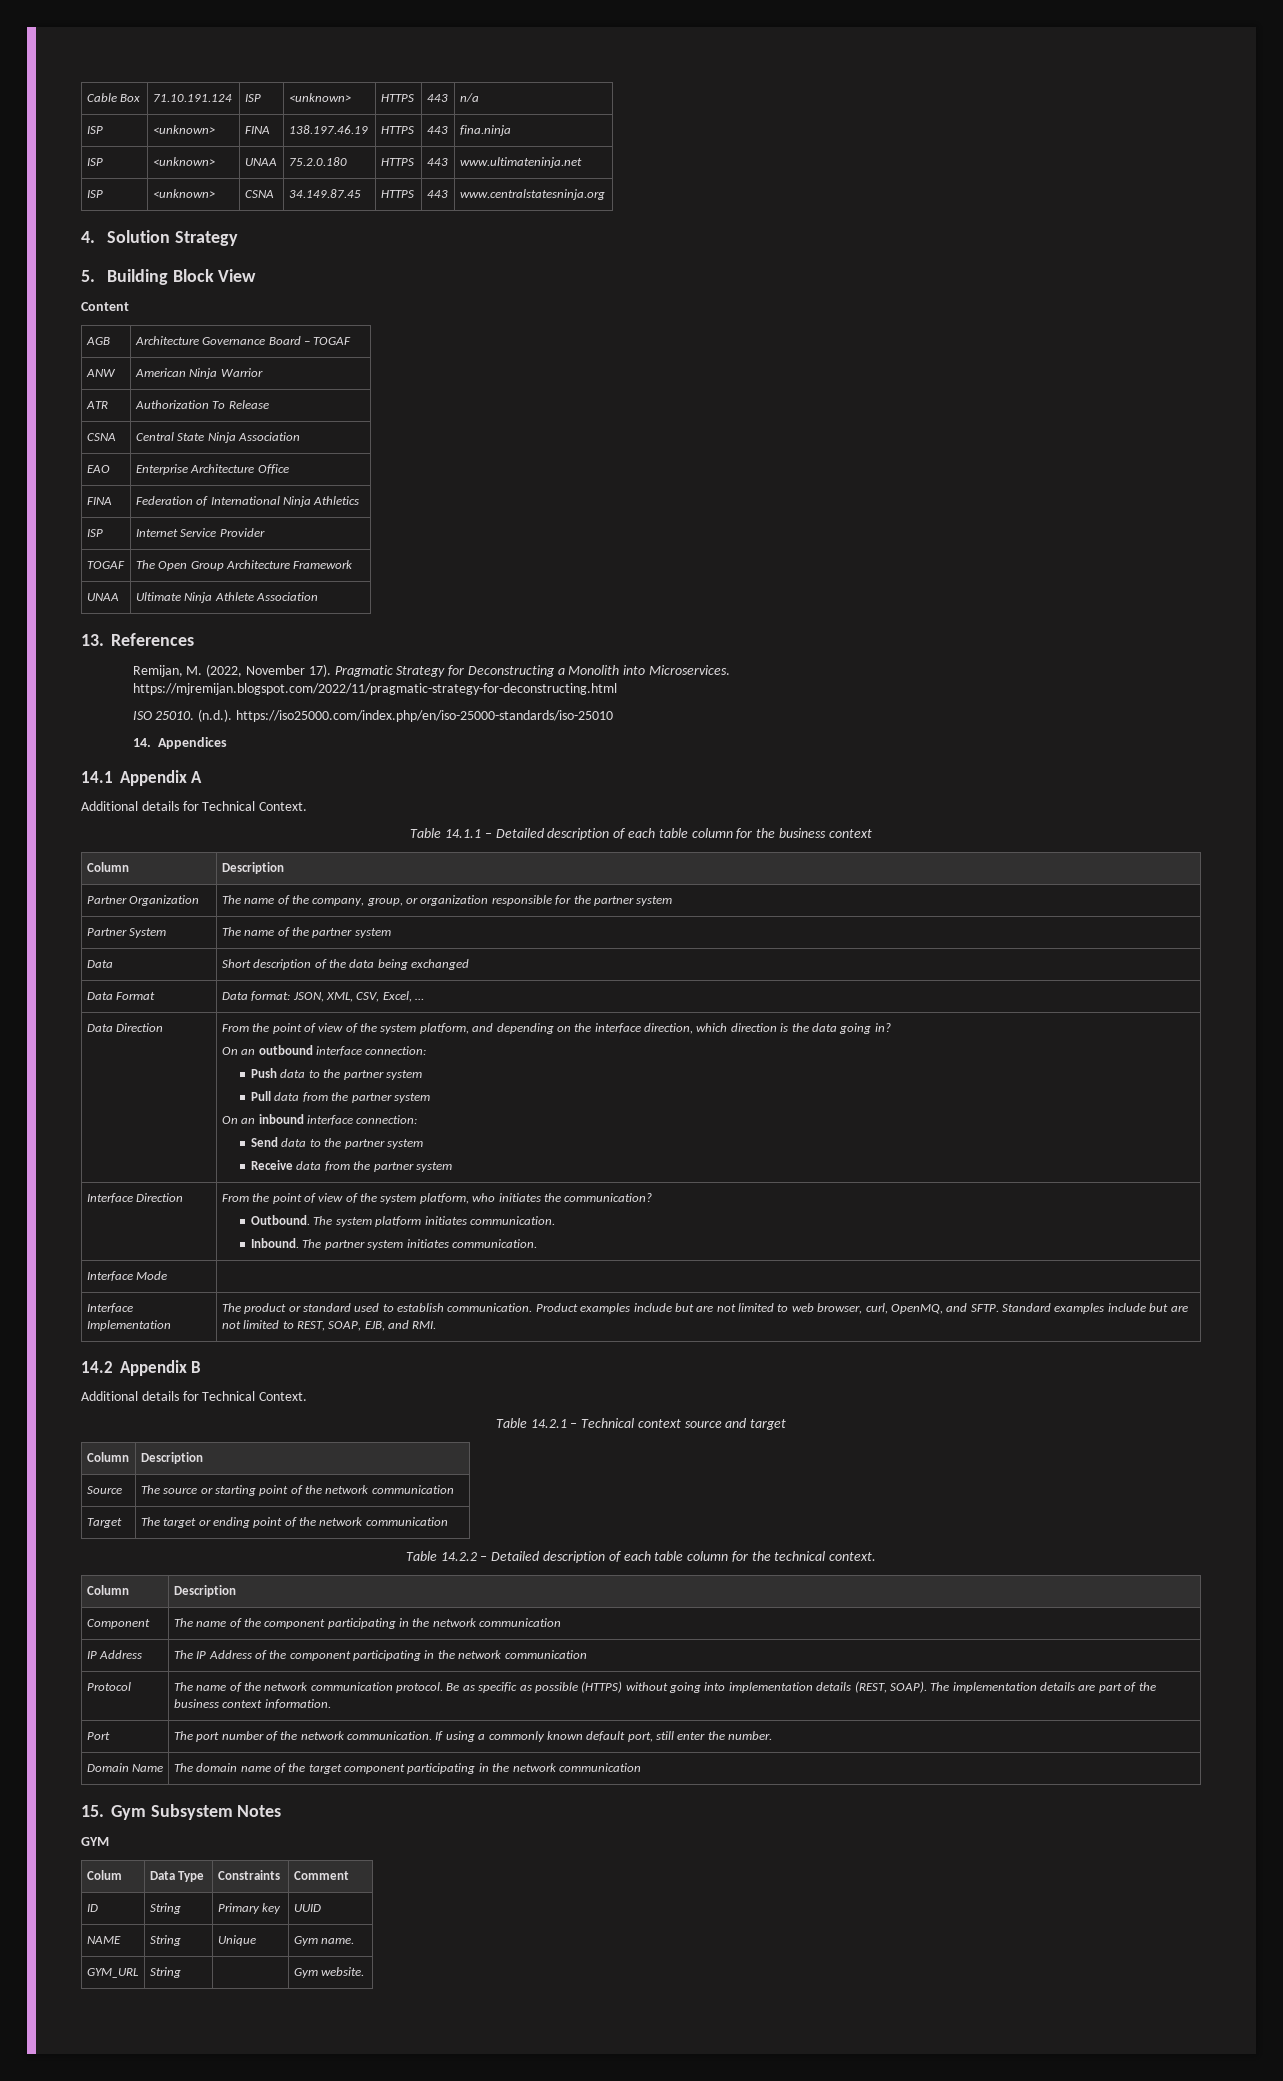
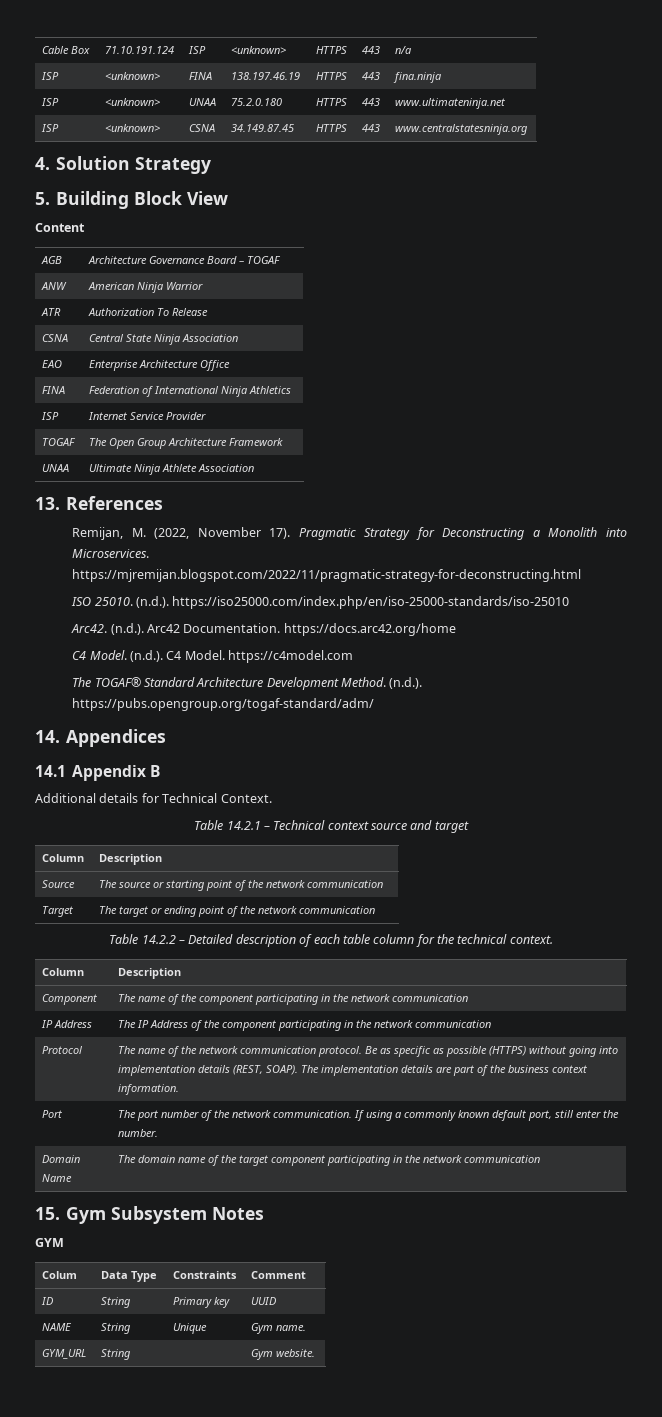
+ Arc42. (n.d.). Arc42 Documentation. https://docs.arc42.org/home
+ C4 Model. (n.d.). C4 Model. https://c4model.com
+ The TOGAF® Standard Architecture Development Method. (n.d.). https://pubs.opengroup.org/togaf-standard/adm/
  14. Appendices
- 14.1 Appendix A
- Additional details for Technical Context.
- Table 14.1.1 – Detailed description of each table column for the business context
- Column | Description
- Partner Organization | The name of the company, group, or organization responsible for the partner system
- Partner System | The name of the partner system
- Data | Short description of the data being exchanged
- Data Format | Data format: JSON, XML, CSV, Excel, …
- Data Direction | From the point of view of the system platform, and depending on the interface direction, which direction is the data going in?
- On an outbound interface connection:
- Push data to the partner system
- Pull data from the partner system
- On an inbound interface connection:
- Send data to the partner system
- Receive data from the partner system
- Interface Direction | From the point of view of the system platform, who initiates the communication?
- Outbound. The system platform initiates communication.
- Inbound. The partner system initiates communication.
- Interface Mode |
- Interface Implementation | The product or standard used to establish communication. Product examples include but are not limited to web browser, curl, OpenMQ, and SFTP. Standard examples include but are not limited to REST, SOAP, EJB, and RMI.
- 14.2 Appendix B
+ 14.1 Appendix B

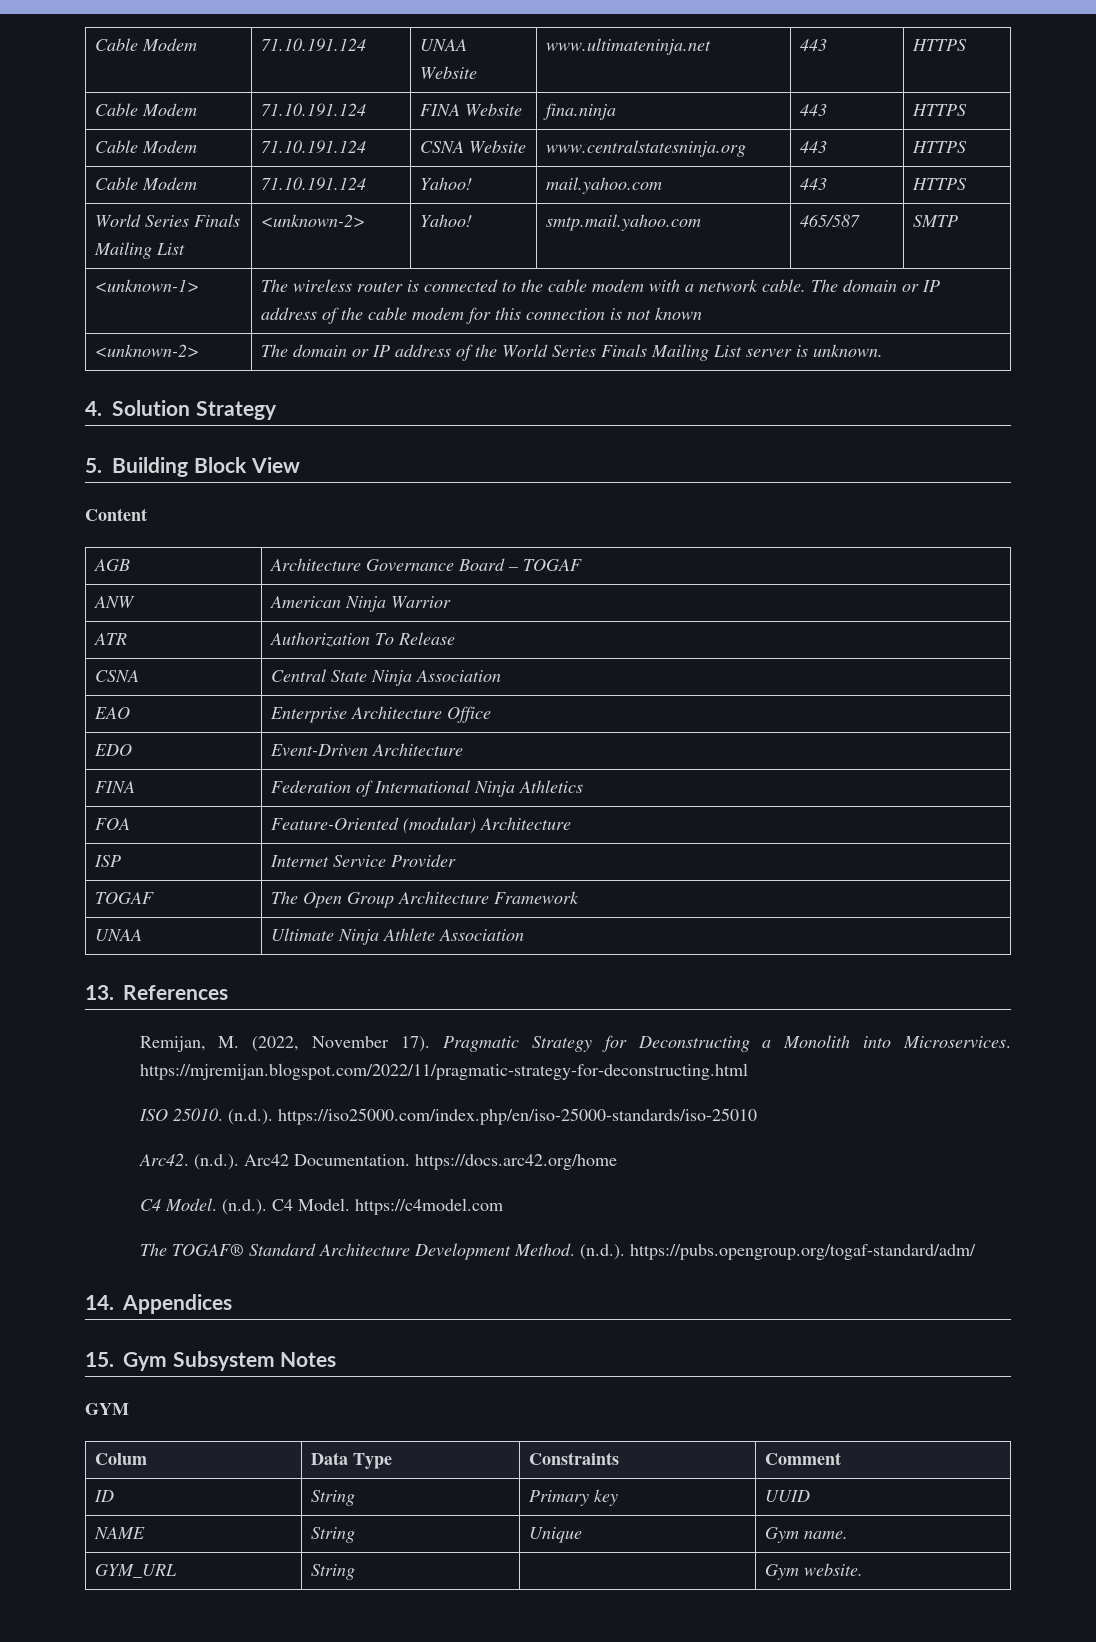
- Cable Box | 71.10.191.124 | ISP | <unknown> | HTTPS | 443 | n/a
- ISP | <unknown> | FINA | 138.197.46.19 | HTTPS | 443 | fina.ninja
- ISP | <unknown> | UNAA | 75.2.0.180 | HTTPS | 443 | www.ultimateninja.net
- ISP | <unknown> | CSNA | 34.149.87.45 | HTTPS | 443 | www.centralstatesninja.org
+ Cable Modem | 71.10.191.124 | UNAA Website | www.ultimateninja.net | 443 | HTTPS
+ Cable Modem | 71.10.191.124 | FINA Website | fina.ninja | 443 | HTTPS
+ Cable Modem | 71.10.191.124 | CSNA Website | www.centralstatesninja.org | 443 | HTTPS
+ Cable Modem | 71.10.191.124 | Yahoo! | mail.yahoo.com | 443 | HTTPS
+ World Series Finals Mailing List | <unknown-2> | Yahoo! | smtp.mail.yahoo.com | 465/587 | SMTP
+ <unknown-1> | The wireless router is connected to the cable modem with a network cable. The domain or IP address of the cable modem for this connection is not known
+ <unknown-2> | The domain or IP address of the World Series Finals Mailing List server is unknown.
+ EDO | Event-Driven Architecture
+ FOA | Feature-Oriented (modular) Architecture
- 14.1 Appendix B
- Additional details for Technical Context.
- Table 14.2.1 – Technical context source and target
- Column | Description
- Source | The source or starting point of the network communication
- Target | The target or ending point of the network communication
- Table 14.2.2 – Detailed description of each table column for the technical context.
- Column | Description
- Component | The name of the component participating in the network communication
- IP Address | The IP Address of the component participating in the network communication
- Protocol | The name of the network communication protocol. Be as specific as possible (HTTPS) without going into implementation details (REST, SOAP). The implementation details are part of the business context information.
- Port | The port number of the network communication. If using a commonly known default port, still enter the number.
- Domain Name | The domain name of the target component participating in the network communication

